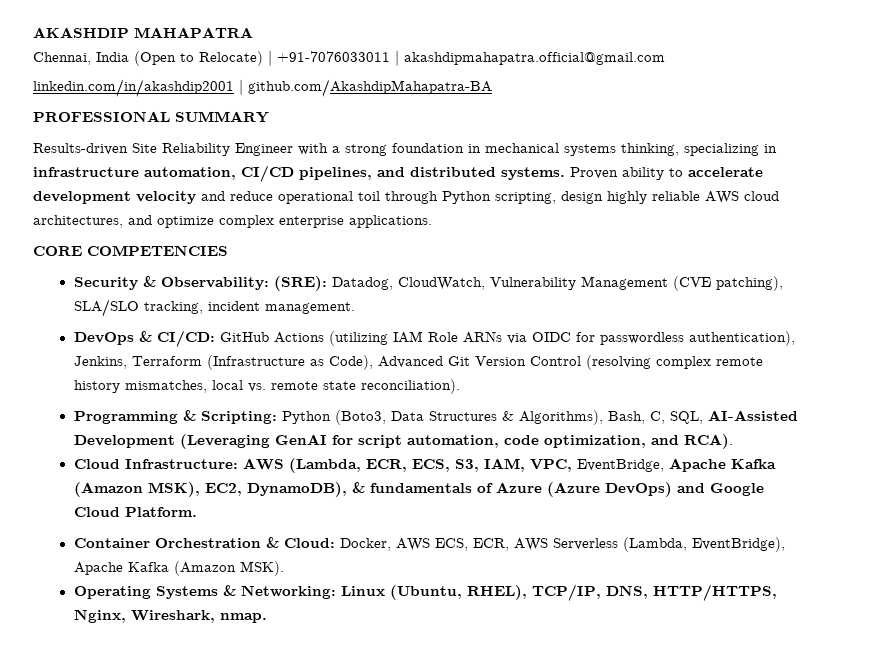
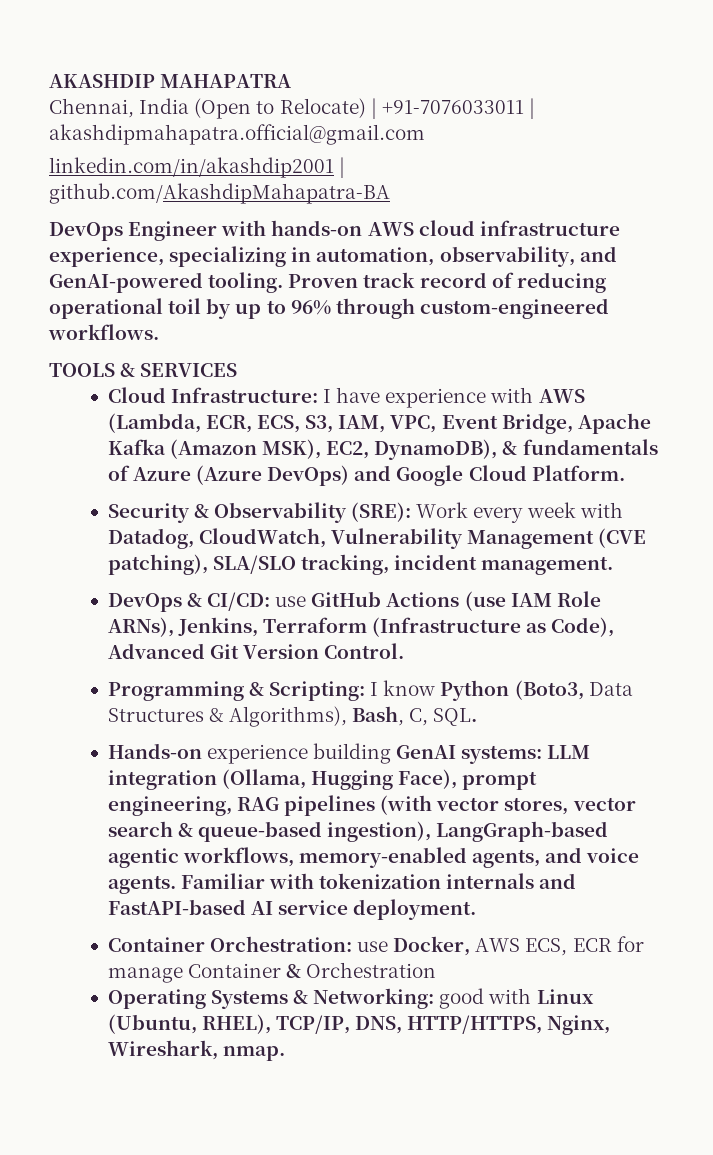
- PROFESSIONAL SUMMARY
- Results-driven Site Reliability Engineer with a strong foundation in mechanical systems thinking, specializing in infrastructure automation, CI/CD pipelines, and distributed systems. Proven ability to accelerate development velocity and reduce operational toil through Python scripting, design highly reliable AWS cloud architectures, and optimize complex enterprise applications.
- CORE COMPETENCIES
- Security & Observability: (SRE): Datadog, CloudWatch, Vulnerability Management (CVE patching), SLA/SLO tracking, incident management.
- DevOps & CI/CD: GitHub Actions (utilizing IAM Role ARNs via OIDC for passwordless authentication), Jenkins, Terraform (Infrastructure as Code), Advanced Git Version Control (resolving complex remote history mismatches, local vs. remote state reconciliation).
- Programming & Scripting: Python (Boto3, Data Structures & Algorithms), Bash, C, SQL, AI-Assisted Development (Leveraging GenAI for script automation, code optimization, and RCA).
- Cloud Infrastructure: AWS (Lambda, ECR, ECS, S3, IAM, VPC, EventBridge, Apache Kafka (Amazon MSK), EC2, DynamoDB), & fundamentals of Azure (Azure DevOps) and Google Cloud Platform.
+ DevOps Engineer with hands-on AWS cloud infrastructure experience, specializing in automation, observability, and GenAI-powered tooling. Proven track record of reducing operational toil by up to 96% through custom-engineered workflows.
+ TOOLS & SERVICES
+ Cloud Infrastructure: I have experience with AWS (Lambda, ECR, ECS, S3, IAM, VPC, Event Bridge, Apache Kafka (Amazon MSK), EC2, DynamoDB), & fundamentals of Azure (Azure DevOps) and Google Cloud Platform.
- Container Orchestration & Cloud: Docker, AWS ECS, ECR, AWS Serverless (Lambda, EventBridge), Apache Kafka (Amazon MSK).
+ Security & Observability (SRE): Work every week with Datadog, CloudWatch, Vulnerability Management (CVE patching), SLA/SLO tracking, incident management.
+ DevOps & CI/CD: use GitHub Actions (use IAM Role ARNs), Jenkins, Terraform (Infrastructure as Code), Advanced Git Version Control.
+ Programming & Scripting: I know Python (Boto3, Data Structures & Algorithms), Bash, C, SQL.
+ Hands-on experience building GenAI systems: LLM integration (Ollama, Hugging Face), prompt engineering, RAG pipelines (with vector stores, vector search & queue-based ingestion), LangGraph-based agentic workflows, memory-enabled agents, and voice agents. Familiar with tokenization internals and FastAPI-based AI service deployment.
+ Container Orchestration: use Docker, AWS ECS, ECR for manage Container & Orchestration
- Operating Systems & Networking: Linux (Ubuntu, RHEL), TCP/IP, DNS, HTTP/HTTPS, Nginx, Wireshark, nmap.
+ Operating Systems & Networking: good with Linux (Ubuntu, RHEL), TCP/IP, DNS, HTTP/HTTPS, Nginx, Wireshark, nmap.

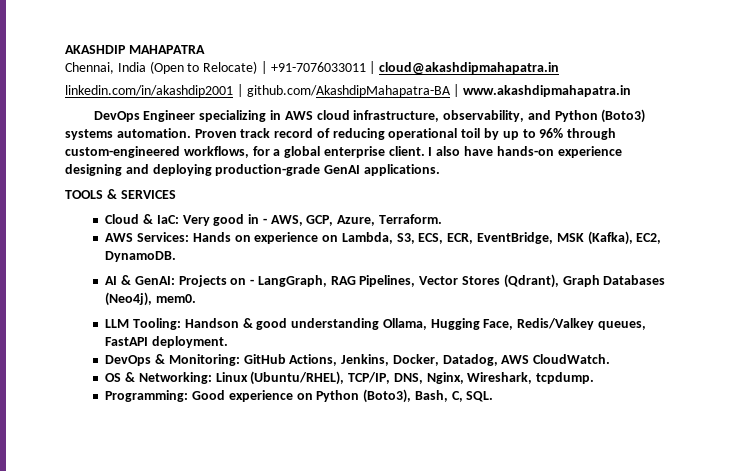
- Chennai, India (Open to Relocate) | +91-7076033011 | akashdipmahapatra.official@gmail.com
+ Chennai, India (Open to Relocate) | +91-7076033011 | cloud@akashdipmahapatra.in
- linkedin.com/in/akashdip2001 | github.com/AkashdipMahapatra-BA
+ linkedin.com/in/akashdip2001 | github.com/AkashdipMahapatra-BA | www.akashdipmahapatra.in
- DevOps Engineer with hands-on AWS cloud infrastructure experience, specializing in automation, observability, and GenAI-powered tooling.
+ DevOps Engineer specializing in AWS cloud infrastructure, observability, and Python (Boto3) systems automation.
- Proven track record of reducing operational toil by up to 96% through custom-engineered workflows.
+ Proven track record of reducing operational toil by up to 96% through custom-engineered workflows, for a global enterprise client. I also have hands-on experience designing and deploying production-grade GenAI applications.
  TOOLS & SERVICES
- Cloud Infrastructure: I have experience with AWS (Lambda, ECR, ECS, S3, IAM, VPC, Event Bridge, Apache Kafka (Amazon MSK), EC2, DynamoDB), & fundamentals of Azure (Azure DevOps) and Google Cloud Platform.
- Security & Observability (SRE): Work every week with Datadog, CloudWatch, Vulnerability Management (CVE patching), SLA/SLO tracking, incident management.
- DevOps & CI/CD: use GitHub Actions (use IAM Role ARNs), Jenkins, Terraform (Infrastructure as Code), Advanced Git Version Control.
- Programming & Scripting: I know Python (Boto3, Data Structures & Algorithms), Bash, C, SQL.
- Hands-on experience building GenAI systems: LLM integration (Ollama, Hugging Face), prompt engineering, RAG pipelines (with vector stores, vector search & queue-based ingestion), LangGraph-based agentic workflows, memory-enabled agents, and voice agents. Familiar with tokenization internals and FastAPI-based AI service deployment.
- Container Orchestration: use Docker, AWS ECS, ECR for manage Container & Orchestration
- Operating Systems & Networking: good with Linux (Ubuntu, RHEL), TCP/IP, DNS, HTTP/HTTPS, Nginx, Wireshark, nmap.
+ Cloud & IaC: Very good in - AWS, GCP, Azure, Terraform.
+ AWS Services: Hands on experience on Lambda, S3, ECS, ECR, EventBridge, MSK (Kafka), EC2, DynamoDB.
+ AI & GenAI: Projects on - LangGraph, RAG Pipelines, Vector Stores (Qdrant), Graph Databases (Neo4j), mem0.
+ LLM Tooling: Handson & good understanding Ollama, Hugging Face, Redis/Valkey queues, FastAPI deployment.
+ DevOps & Monitoring: GitHub Actions, Jenkins, Docker, Datadog, AWS CloudWatch.
+ OS & Networking: Linux (Ubuntu/RHEL), TCP/IP, DNS, Nginx, Wireshark, tcpdump.
+ Programming: Good experience on Python (Boto3), Bash, C, SQL.

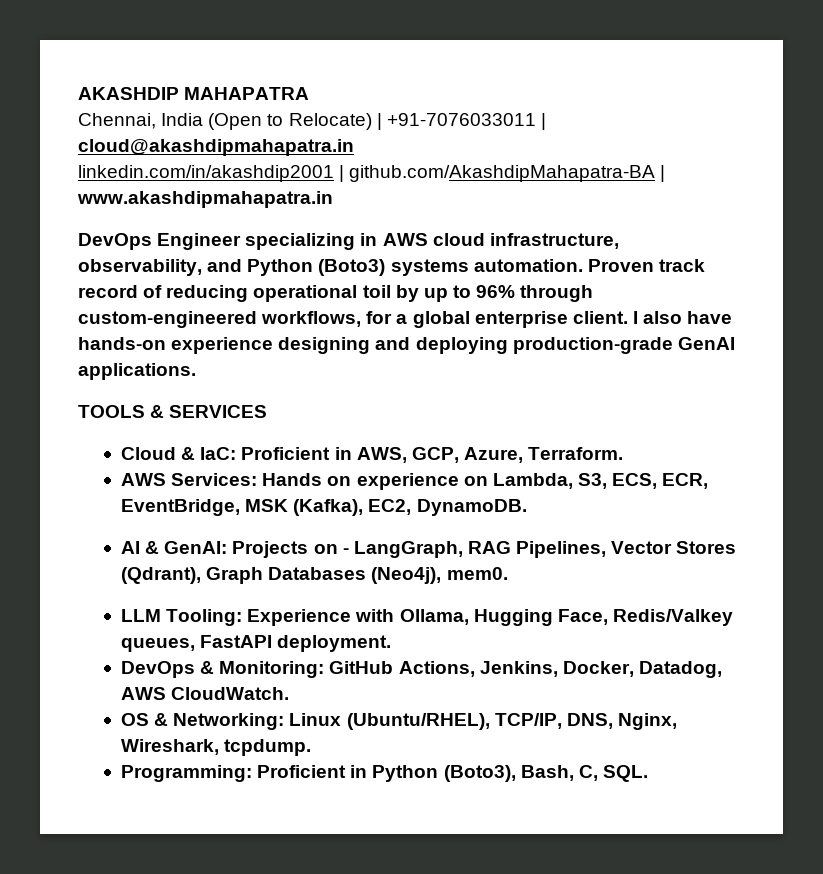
- Cloud & IaC: Very good in - AWS, GCP, Azure, Terraform.
+ Cloud & IaC: Proficient in AWS, GCP, Azure, Terraform.
- LLM Tooling: Handson & good understanding Ollama, Hugging Face, Redis/Valkey queues, FastAPI deployment.
+ LLM Tooling: Experience with Ollama, Hugging Face, Redis/Valkey queues, FastAPI deployment.
- Programming: Good experience on Python (Boto3), Bash, C, SQL.
+ Programming: Proficient in Python (Boto3), Bash, C, SQL.

